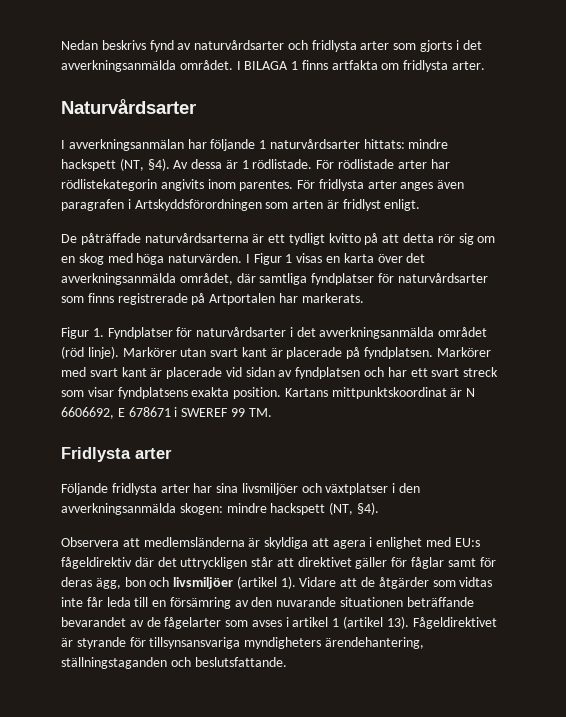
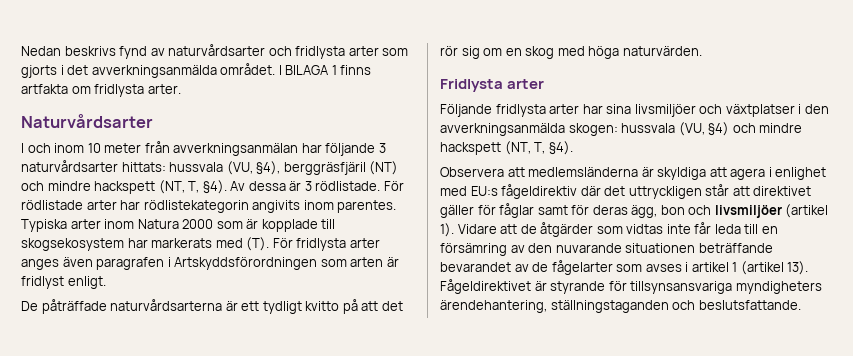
- I avverkningsanmälan har följande 1 naturvårdsarter hittats: mindre hackspett (NT, §4).
+ I och inom 10 meter från avverkningsanmälan har följande 3 naturvårdsarter hittats: hussvala (VU, §4), berggräsfjäril (NT) och mindre hackspett (NT, T, §4).
- Av dessa är 1 rödlistade.
+ Av dessa är 3 rödlistade.
- För fridlysta arter anges även paragrafen i Artskyddsförordningen som arten är fridlyst enligt.
+ Typiska arter inom Natura 2000 som är kopplade till skogsekosystem har markerats med (T). För fridlysta arter anges även paragrafen i Artskyddsförordningen som arten är fridlyst enligt.
- De påträffade naturvårdsarterna är ett tydligt kvitto på att detta rör sig om en skog med höga naturvärden. I Figur 1 visas en karta över det avverkningsanmälda området, där samtliga fyndplatser för naturvårdsarter som finns registrerade på Artportalen har markerats.
- Figur 1. Fyndplatser för naturvårdsarter i det avverkningsanmälda området (röd linje). Markörer utan svart kant är placerade på fyndplatsen. Markörer med svart kant är placerade vid sidan av fyndplatsen och har ett svart streck som visar fyndplatsens exakta position. Kartans mittpunktskoordinat är N 6606692, E 678671 i SWEREF 99 TM.
+ De påträffade naturvårdsarterna är ett tydligt kvitto på att det rör sig om en skog med höga naturvärden.
- Följande fridlysta arter har sina livsmiljöer och växtplatser i den avverkningsanmälda skogen: mindre hackspett (NT, §4).
+ Följande fridlysta arter har sina livsmiljöer och växtplatser i den avverkningsanmälda skogen: hussvala (VU, §4) och mindre hackspett (NT, T, §4).

